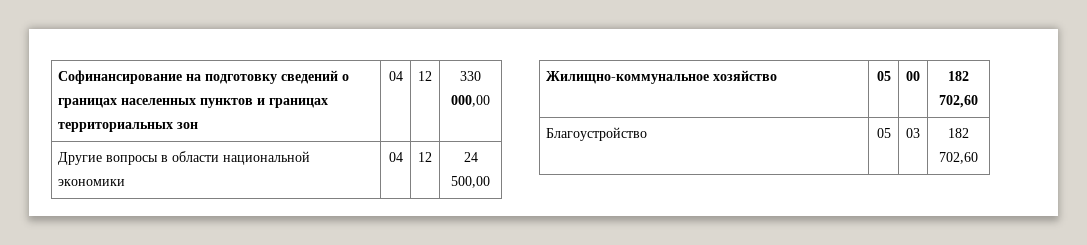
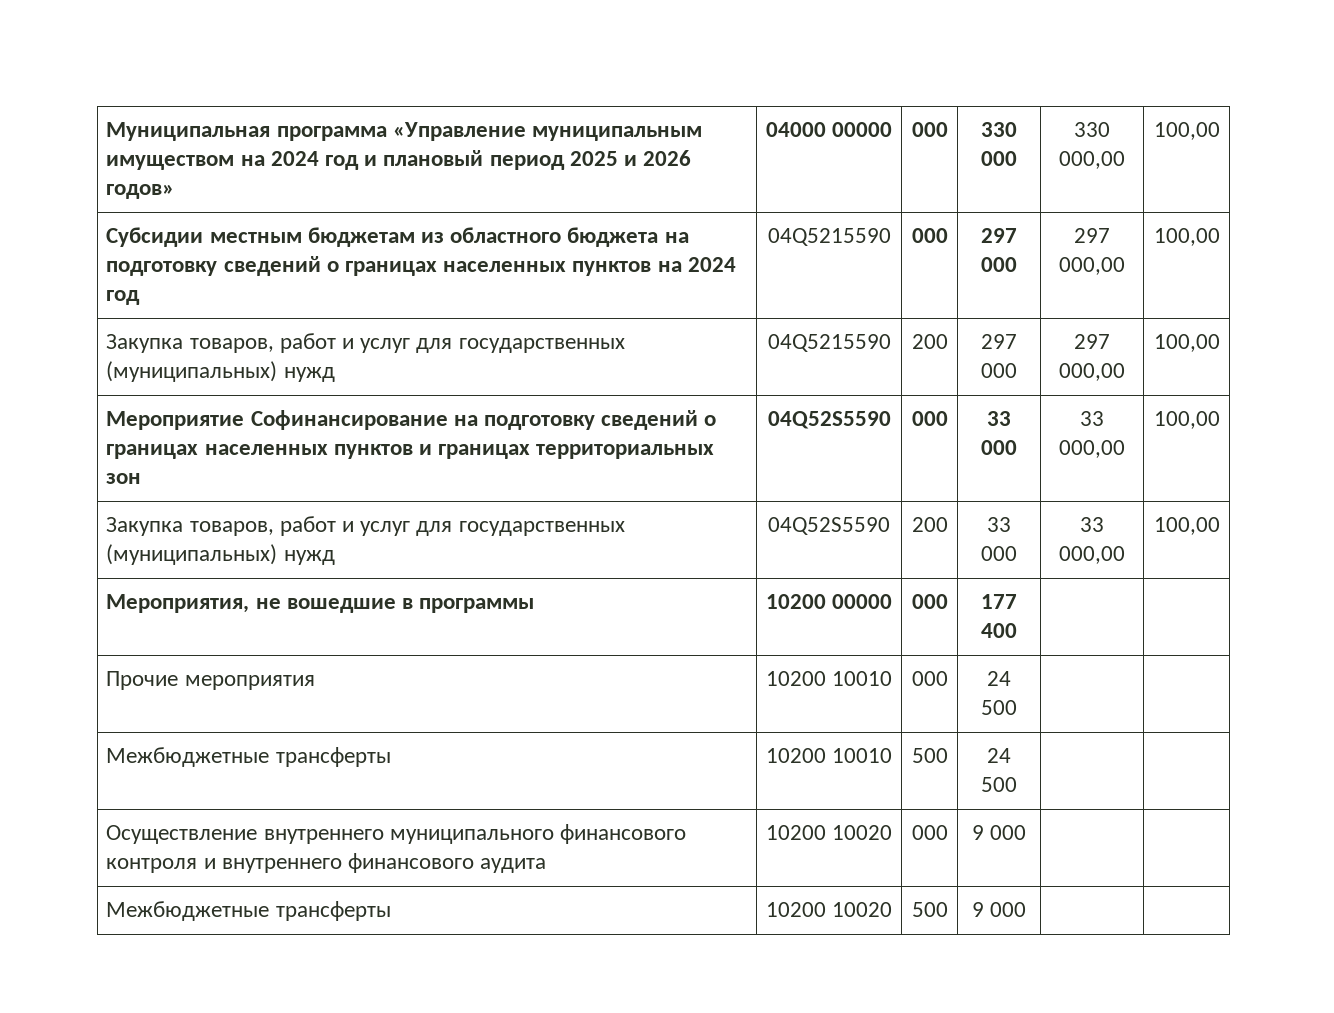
- Софинансирование на подготовку сведений о границах населенных пунктов и границах территориальных зон | 04 | 12 | 330 000,00
- Другие вопросы в области национальной экономики | 04 | 12 | 24 500,00
- Жилищно-коммунальное хозяйство | 05 | 00 | 182 702,60
- Благоустройство | 05 | 03 | 182 702,60
+ Муниципальная программа «Управление муниципальным имуществом на 2024 год и плановый период 2025 и 2026 годов» | 04000 00000 | 000 | 330 000 | 330 000,00 | 100,00
+ Субсидии местным бюджетам из областного бюджета на подготовку сведений о границах населенных пунктов на 2024 год | 04Q5215590 | 000 | 297 000 | 297 000,00 | 100,00
+ Закупка товаров, работ и услуг для государственных (муниципальных) нужд | 04Q5215590 | 200 | 297 000 | 297 000,00 | 100,00
+ Мероприятие Софинансирование на подготовку сведений о границах населенных пунктов и границах территориальных зон | 04Q52S5590 | 000 | 33 000 | 33 000,00 | 100,00
+ Закупка товаров, работ и услуг для государственных (муниципальных) нужд | 04Q52S5590 | 200 | 33 000 | 33 000,00 | 100,00
+ Мероприятия, не вошедшие в программы | 10200 00000 | 000 | 177 400 | |
+ Прочие мероприятия | 10200 10010 | 000 | 24 500 | |
+ Межбюджетные трансферты | 10200 10010 | 500 | 24 500 | |
+ Осуществление внутреннего муниципального финансового контроля и внутреннего финансового аудита | 10200 10020 | 000 | 9 000 | |
+ Межбюджетные трансферты | 10200 10020 | 500 | 9 000 | |

